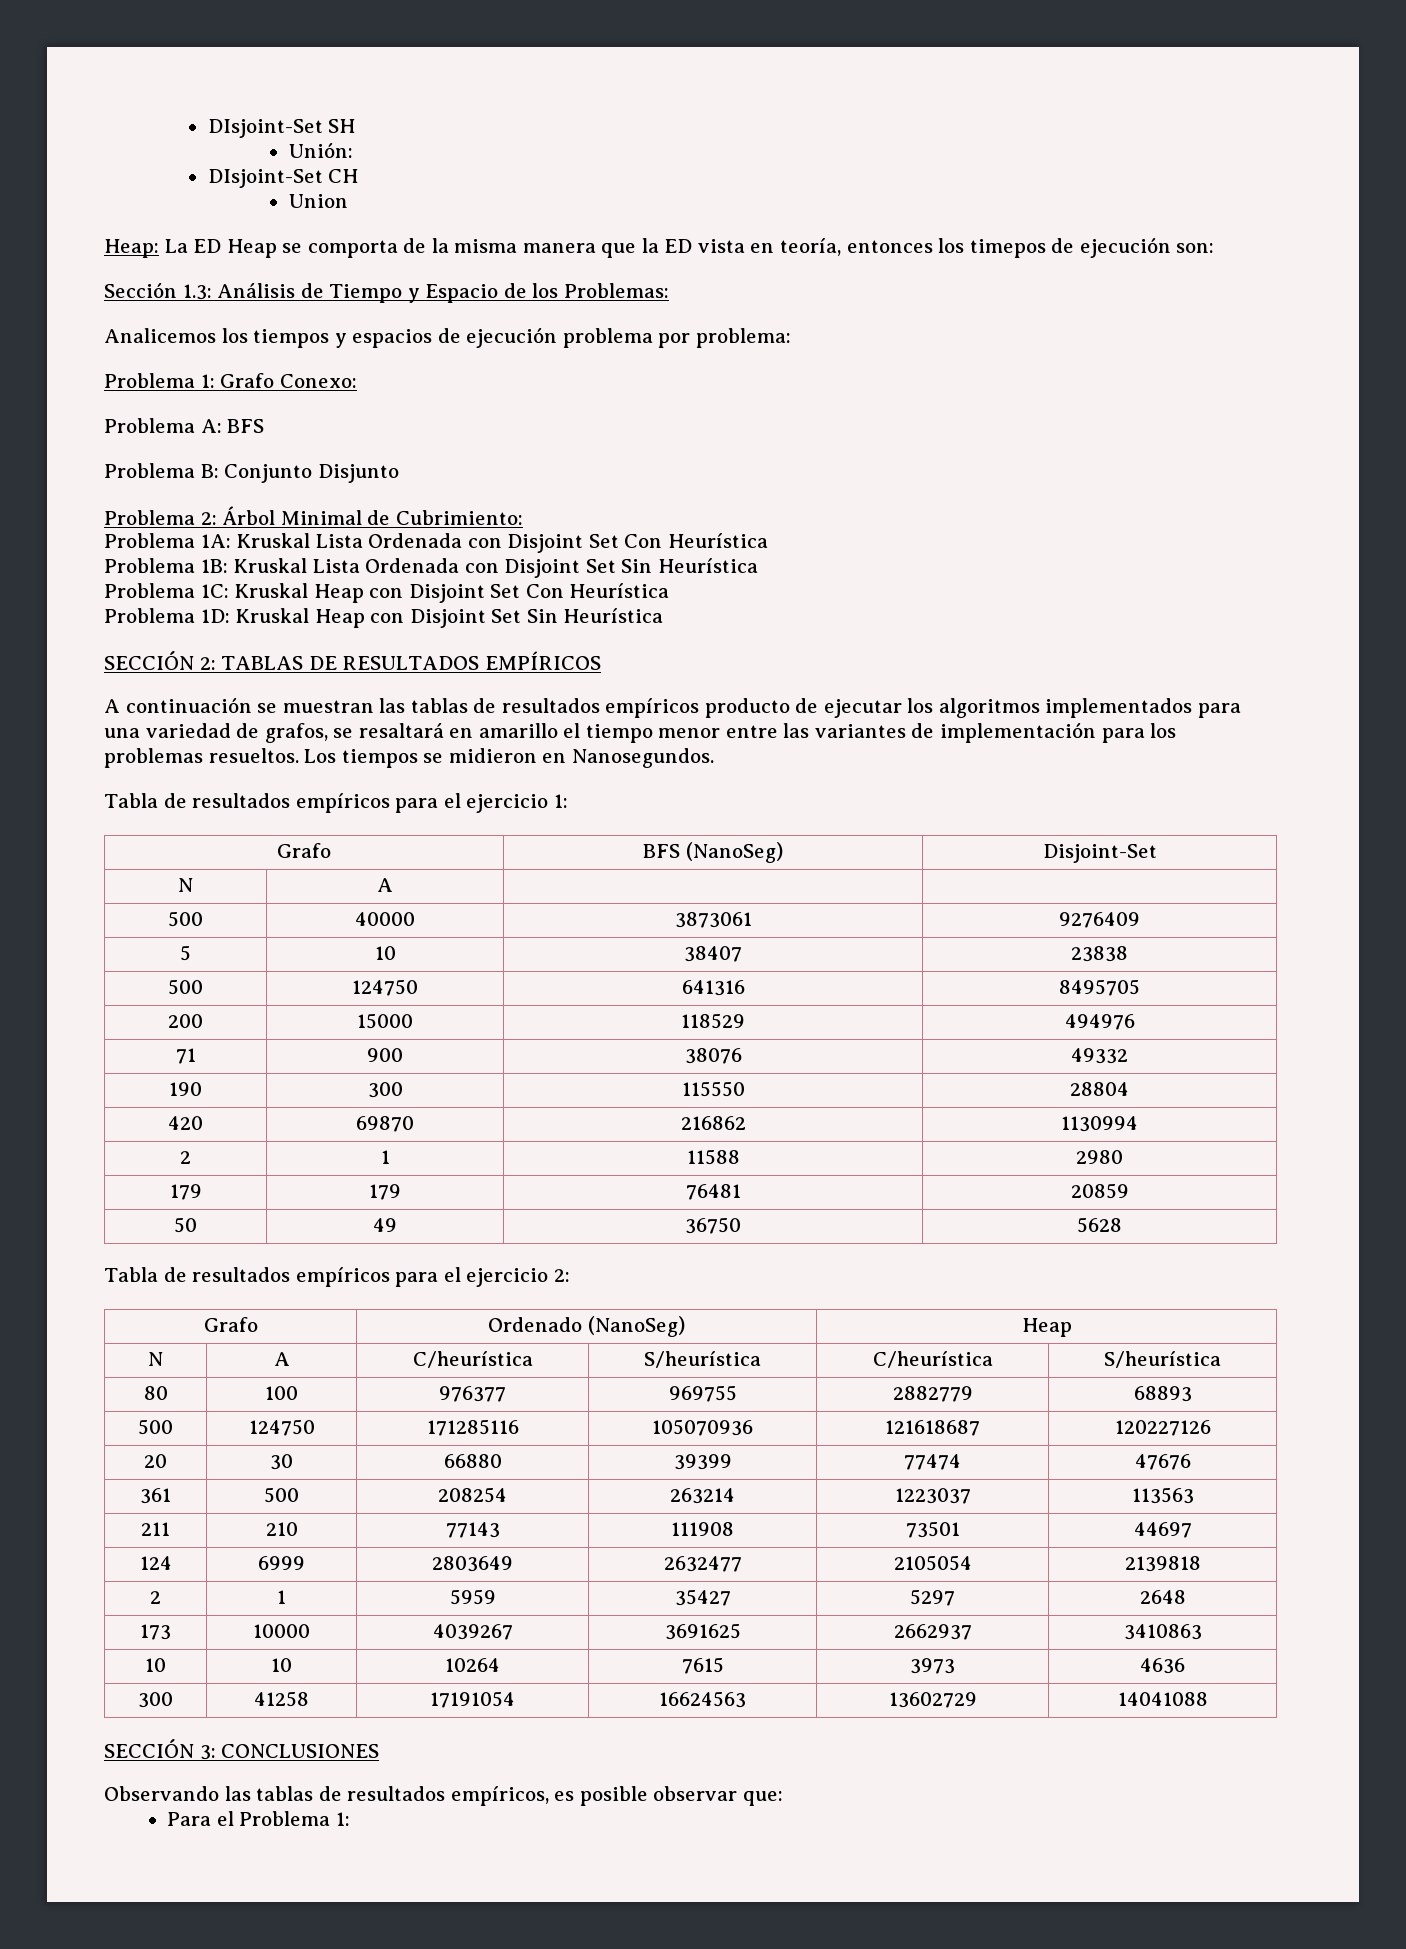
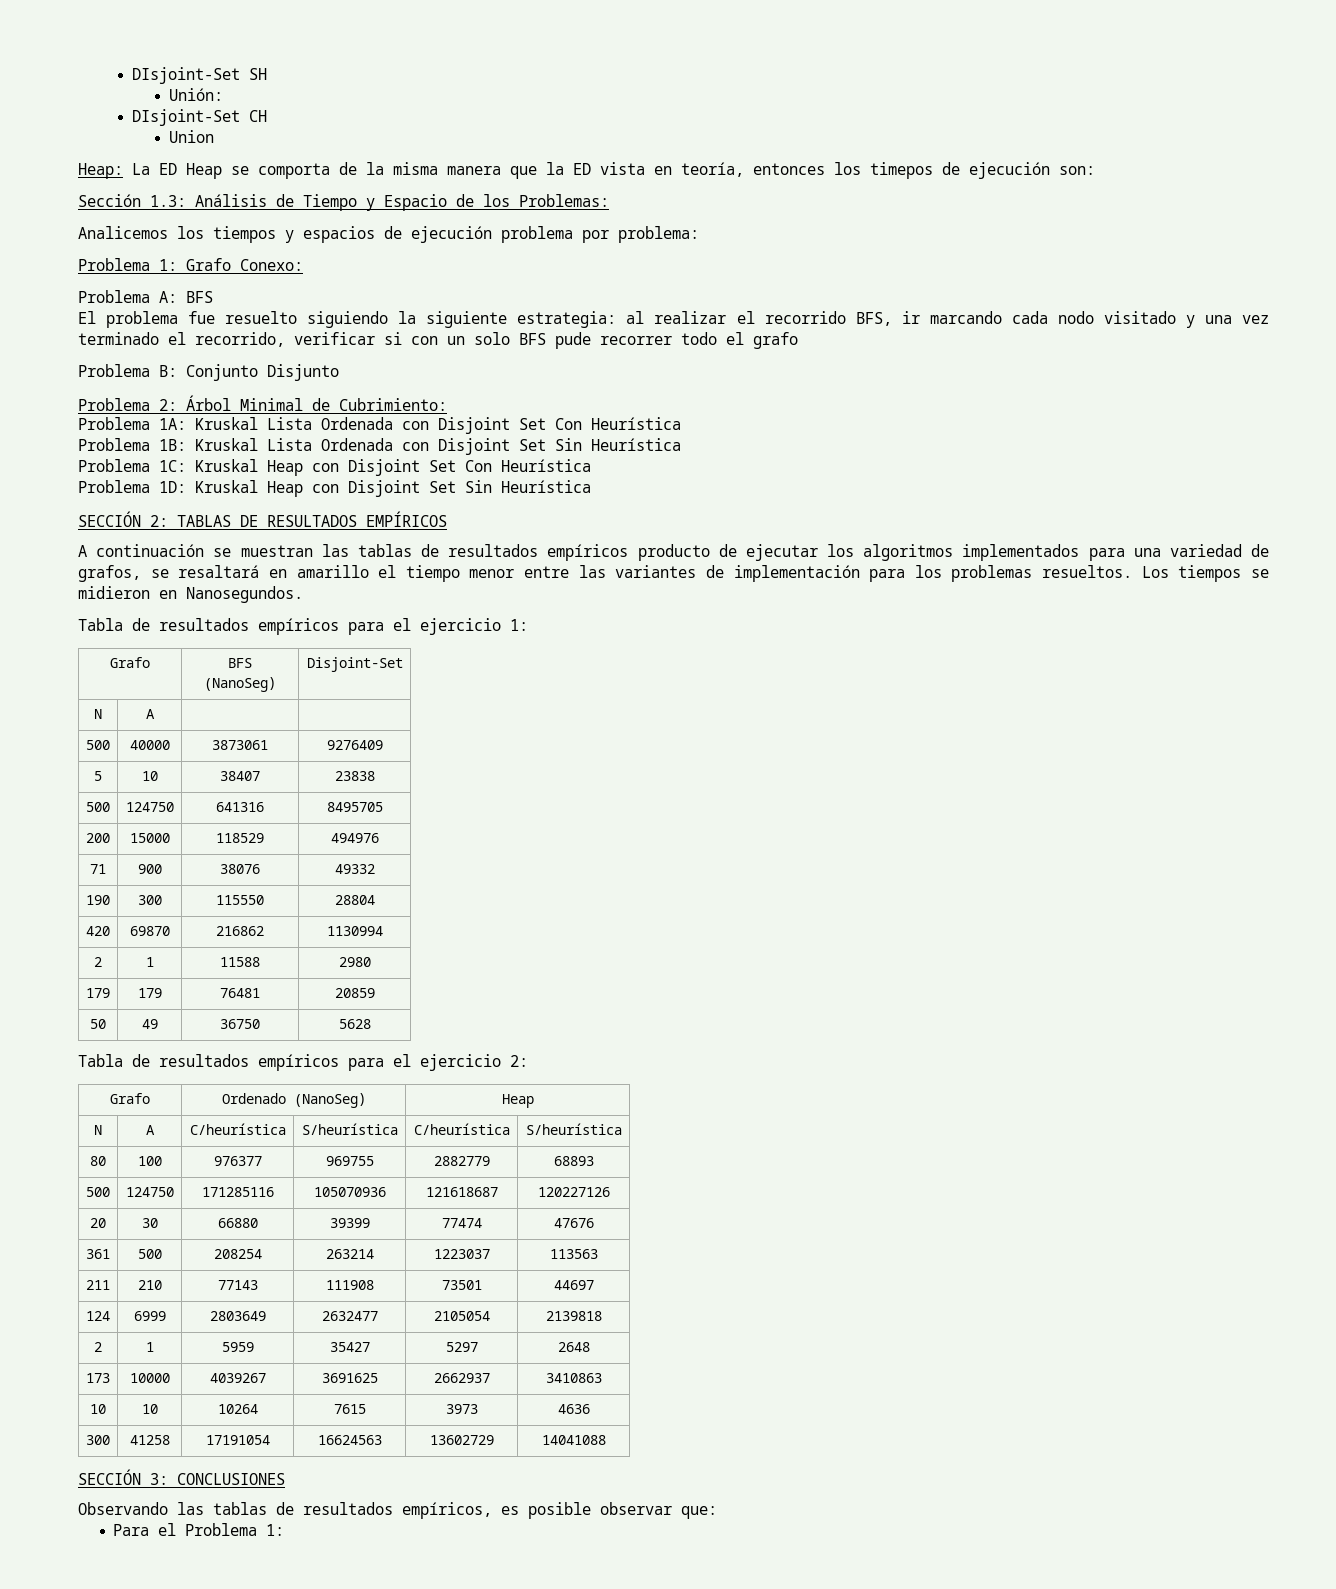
+ El problema fue resuelto siguiendo la siguiente estrategia: al realizar el recorrido BFS, ir marcando cada nodo visitado y una vez terminado el recorrido, verificar si con un solo BFS pude recorrer todo el grafo

